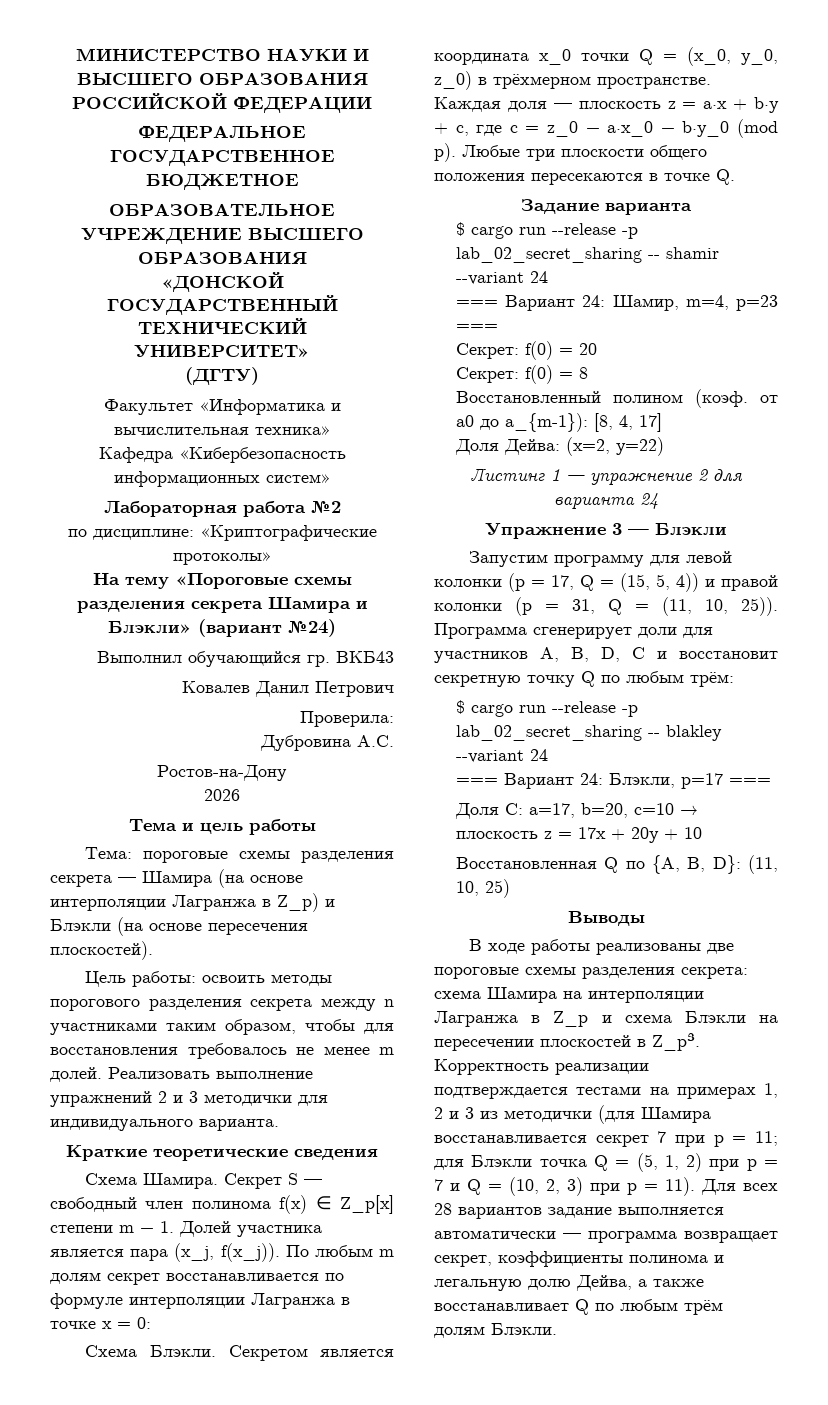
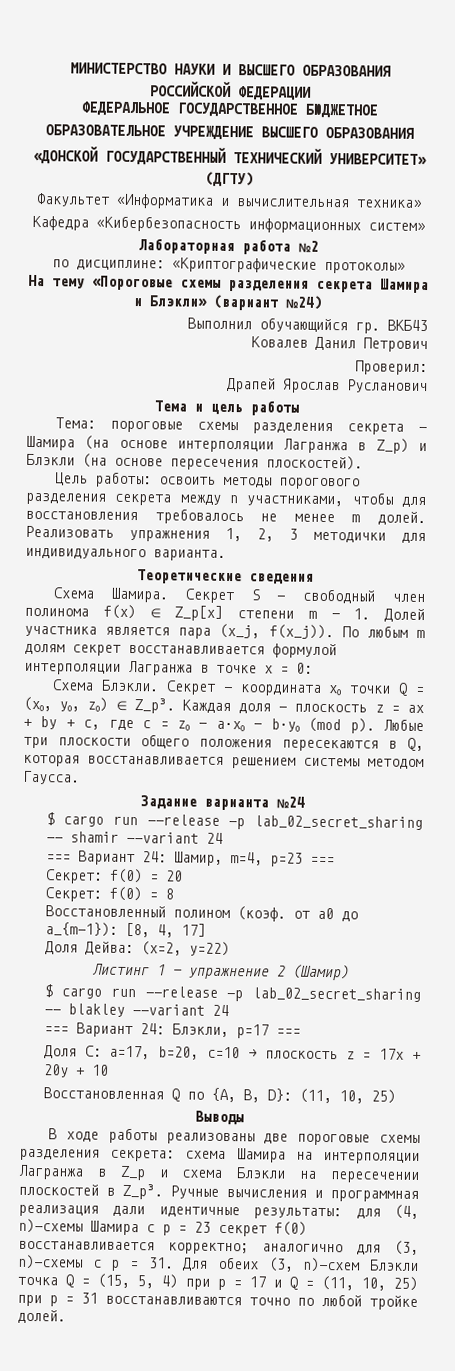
- Проверила:
- Дубровина А.С.
- Ростов-на-Дону
- 2026
+ Проверил:
+ Драпей Ярослав Русланович
- Цель работы: освоить методы порогового разделения секрета между n участниками таким образом, чтобы для восстановления требовалось не менее m долей.
+ Цель работы: освоить методы порогового разделения секрета между n участниками, чтобы для восстановления требовалось не менее m долей.
- Реализовать выполнение упражнений 2 и 3 методички для индивидуального варианта.
+ Реализовать упражнения 1, 2, 3 методички для индивидуального варианта.
- Краткие теоретические сведения
+ Теоретические сведения
- По любым m долям секрет восстанавливается по формуле интерполяции Лагранжа в точке x = 0:
+ По любым m долям секрет восстанавливается формулой интерполяции Лагранжа в точке x = 0:
- Секретом является координата x_0 точки Q = (x_0, y_0, z_0) в трёхмерном пространстве.
+ Секрет — координата x₀ точки Q = (x₀, y₀, z₀) ∈ Z_p³.
- Каждая доля — плоскость z = a·x + b·y + c, где c = z_0 − a·x_0 − b·y_0 (mod p).
+ Каждая доля — плоскость z = ax + by + c, где c = z₀ − a·x₀ − b·y₀ (mod p).
- Любые три плоскости общего положения пересекаются в точке Q.
+ Любые три плоскости общего положения пересекаются в Q, которая восстанавливается решением системы методом Гаусса.
- Задание варианта
+ Задание варианта №24
- Листинг 1 — упражнение 2 для варианта 24
- Упражнение 3 — Блэкли
- Запустим программу для левой колонки (p = 17, Q = (15, 5, 4)) и правой колонки (p = 31, Q = (11, 10, 25)). Программа сгенерирует доли для участников A, B, D, C и восстановит секретную точку Q по любым трём:
+ Листинг 1 — упражнение 2 (Шамир)
- Корректность реализации подтверждается тестами на примерах 1, 2 и 3 из методички (для Шамира восстанавливается секрет 7 при p = 11; для Блэкли точка Q = (5, 1, 2) при p = 7 и Q = (10, 2, 3) при p = 11). Для всех 28 вариантов задание выполняется автоматически — программа возвращает секрет, коэффициенты полинома и легальную долю Дейва, а также восстанавливает Q по любым трём долям Блэкли.
+ Ручные вычисления и программная реализация дали идентичные результаты: для (4, n)-схемы Шамира с p = 23 секрет f(0) восстанавливается корректно; аналогично для (3, n)-схемы с p = 31. Для обеих (3, n)-схем Блэкли точка Q = (15, 5, 4) при p = 17 и Q = (11, 10, 25) при p = 31 восстанавливаются точно по любой тройке долей.

